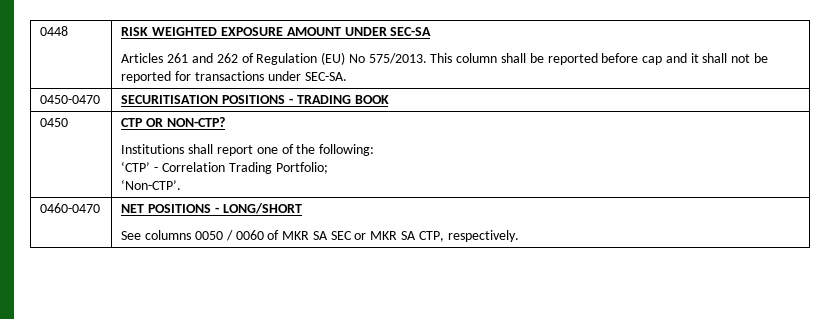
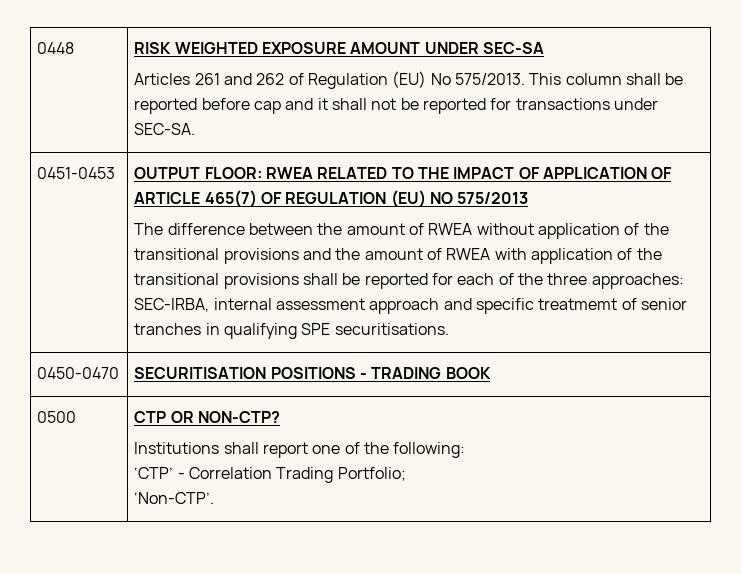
+ 0451-0453 | OUTPUT FLOOR: RWEA RELATED TO THE IMPACT OF APPLICATION OF ARTICLE 465(7) OF REGULATION (EU) NO 575/2013
+ The difference between the amount of RWEA without application of the transitional provisions and the amount of RWEA with application of the transitional provisions shall be reported for each of the three approaches: SEC-IRBA, internal assessment approach and specific treatmemt of senior tranches in qualifying SPE securitisations.
- 0450 | CTP OR NON-CTP?
+ 0500 | CTP OR NON-CTP?
- 0460-0470 | NET POSITIONS - LONG/SHORT
- See columns 0050 / 0060 of MKR SA SEC or MKR SA CTP, respectively.

